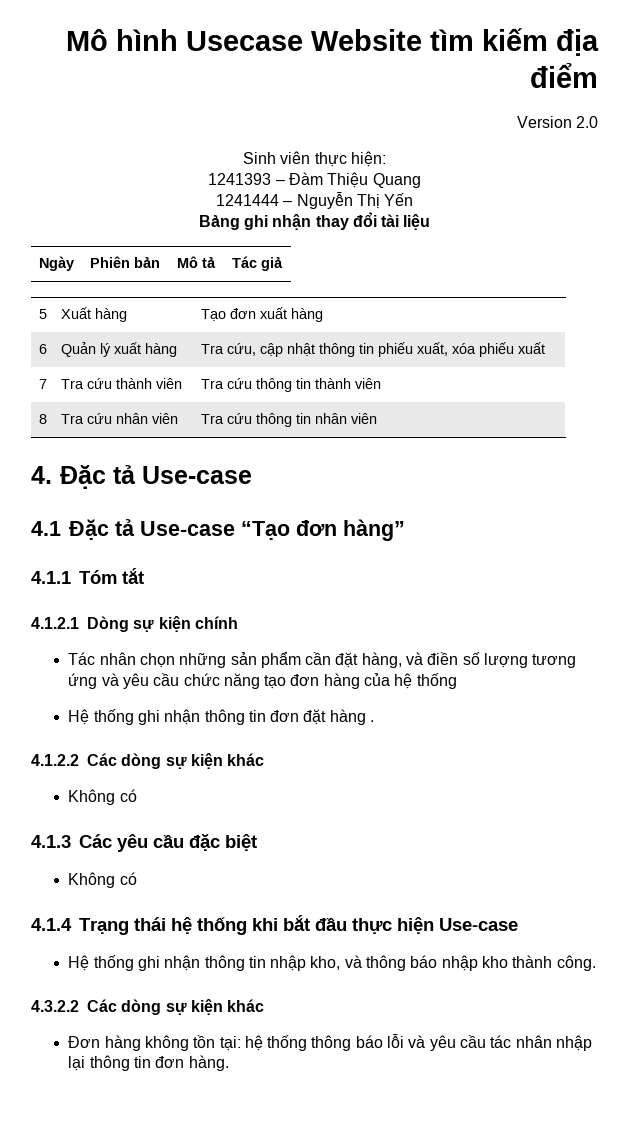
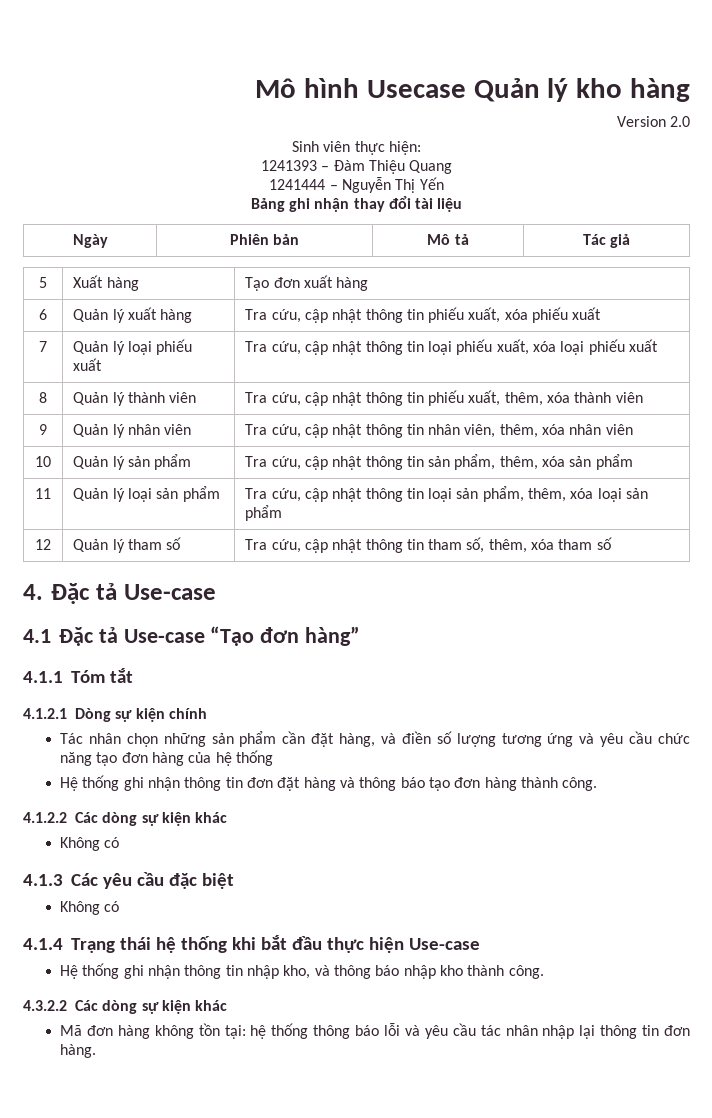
- Mô hình Usecase Website tìm kiếm địa điểm
+ Mô hình Usecase Quản lý kho hàng
- 7 | Tra cứu thành viên | Tra cứu thông tin thành viên
+ 7 | Quản lý loại phiếu xuất | Tra cứu, cập nhật thông tin loại phiếu xuất, xóa loại phiếu xuất
+ 8 | Quản lý thành viên | Tra cứu, cập nhật thông tin phiếu xuất, thêm, xóa thành viên
- 8 | Tra cứu nhân viên | Tra cứu thông tin nhân viên
+ 9 | Quản lý nhân viên | Tra cứu, cập nhật thông tin nhân viên, thêm, xóa nhân viên
+ 10 | Quản lý sản phẩm | Tra cứu, cập nhật thông tin sản phẩm, thêm, xóa sản phẩm
+ 11 | Quản lý loại sản phẩm | Tra cứu, cập nhật thông tin loại sản phẩm, thêm, xóa loại sản phẩm
+ 12 | Quản lý tham số | Tra cứu, cập nhật thông tin tham số, thêm, xóa tham số
- Hệ thống ghi nhận thông tin đơn đặt hàng .
+ Hệ thống ghi nhận thông tin đơn đặt hàng và thông báo tạo đơn hàng thành công.
- Đơn hàng không tồn tại: hệ thống thông báo lỗi và yêu cầu tác nhân nhập lại thông tin đơn hàng.
+ Mã đơn hàng không tồn tại: hệ thống thông báo lỗi và yêu cầu tác nhân nhập lại thông tin đơn hàng.

